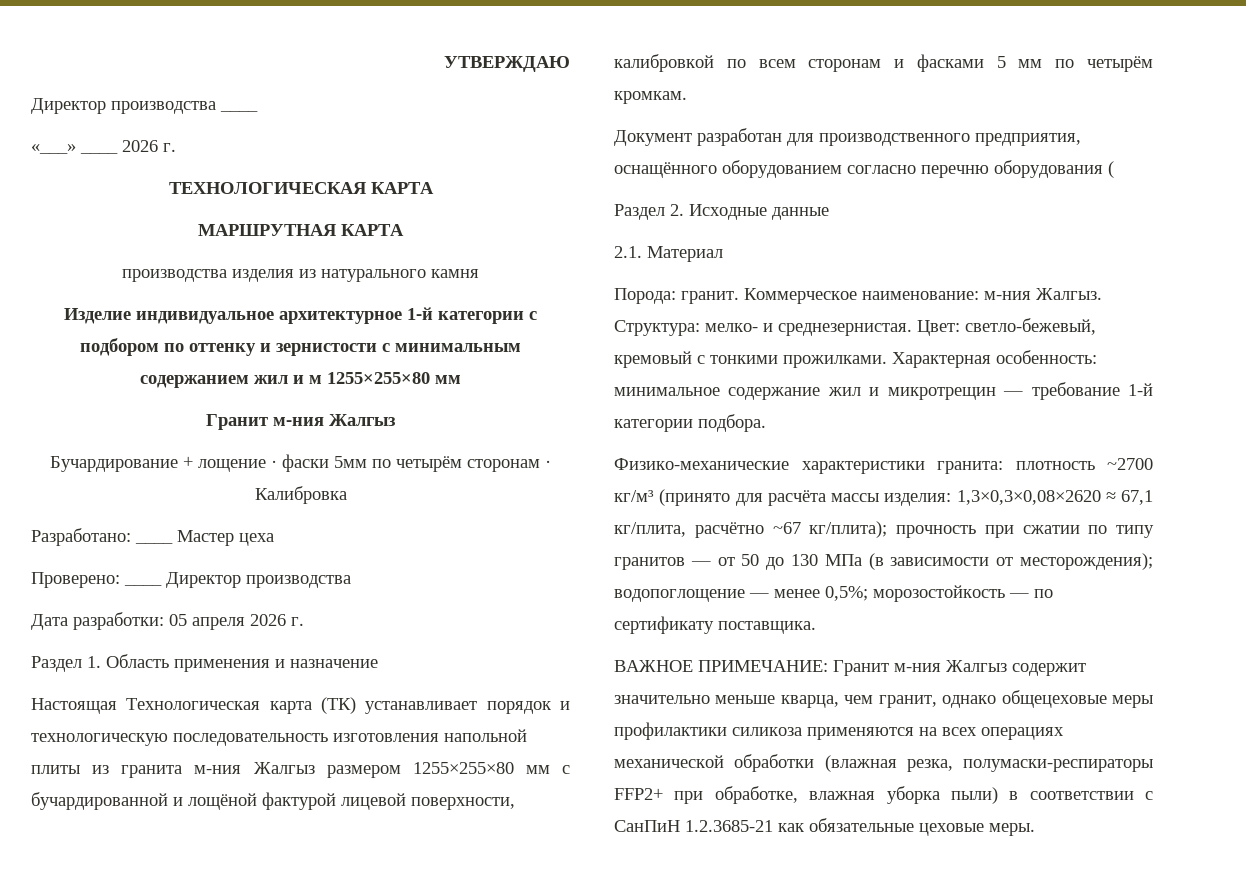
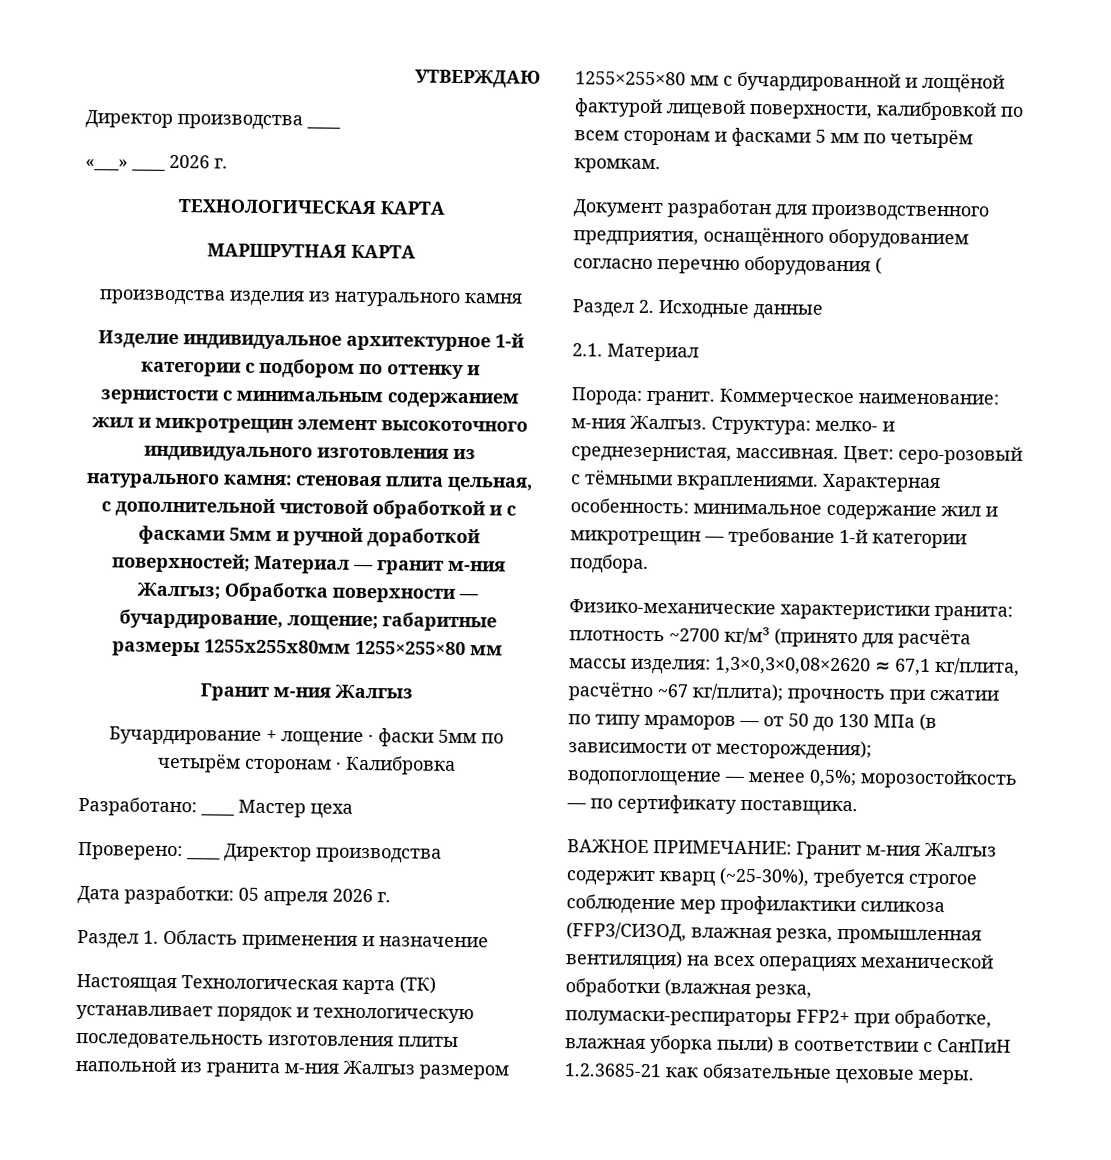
- Изделие индивидуальное архитектурное 1-й категории с подбором по оттенку и зернистости с минимальным содержанием жил и м 1255×255×80 мм
+ Изделие индивидуальное архитектурное 1-й категории с подбором по оттенку и зернистости с минимальным содержанием жил и микротрещин элемент высокоточного индивидуального изготовления из натурального камня: стеновая плита цельная, с дополнительной чистовой обработкой и с фасками 5мм и ручной доработкой поверхностей; Материал — гранит м-ния Жалгыз; Обработка поверхности — бучардирование, лощение; габаритные размеры 1255х255х80мм 1255×255×80 мм
- Настоящая Технологическая карта (ТК) устанавливает порядок и технологическую последовательность изготовления напольной плиты из гранита м-ния Жалгыз размером 1255×255×80 мм с бучардированной и лощёной фактурой лицевой поверхности, калибровкой по всем сторонам и фасками 5 мм по четырём кромкам.
+ Настоящая Технологическая карта (ТК) устанавливает порядок и технологическую последовательность изготовления плиты напольной из гранита м-ния Жалгыз размером 1255×255×80 мм с бучардированной и лощёной фактурой лицевой поверхности, калибровкой по всем сторонам и фасками 5 мм по четырём кромкам.
- Структура: мелко- и среднезернистая. Цвет: светло-бежевый, кремовый с тонкими прожилками.
+ Структура: мелко- и среднезернистая, массивная. Цвет: серо-розовый с тёмными вкраплениями.
- Физико-механические характеристики гранита: плотность ~2700 кг/м³ (принято для расчёта массы изделия: 1,3×0,3×0,08×2620 ≈ 67,1 кг/плита, расчётно ~67 кг/плита); прочность при сжатии по типу гранитов — от 50 до 130 МПа (в зависимости от месторождения); водопоглощение — менее 0,5%; морозостойкость — по сертификату поставщика.
+ Физико-механические характеристики гранита: плотность ~2700 кг/м³ (принято для расчёта массы изделия: 1,3×0,3×0,08×2620 ≈ 67,1 кг/плита, расчётно ~67 кг/плита); прочность при сжатии по типу мраморов — от 50 до 130 МПа (в зависимости от месторождения); водопоглощение — менее 0,5%; морозостойкость — по сертификату поставщика.
- ВАЖНОЕ ПРИМЕЧАНИЕ: Гранит м-ния Жалгыз содержит значительно меньше кварца, чем гранит, однако общецеховые меры профилактики силикоза применяются на всех операциях механической обработки (влажная резка, полумаски-респираторы FFP2+ при обработке, влажная уборка пыли) в соответствии с СанПиН 1.2.3685-21 как обязательные цеховые меры.
+ ВАЖНОЕ ПРИМЕЧАНИЕ: Гранит м-ния Жалгыз содержит кварц (~25-30%), требуется строгое соблюдение мер профилактики силикоза (FFP3/СИЗОД, влажная резка, промышленная вентиляция) на всех операциях механической обработки (влажная резка, полумаски-респираторы FFP2+ при обработке, влажная уборка пыли) в соответствии с СанПиН 1.2.3685-21 как обязательные цеховые меры.

